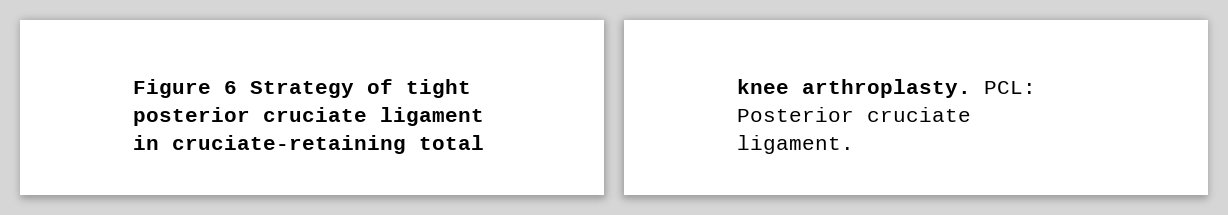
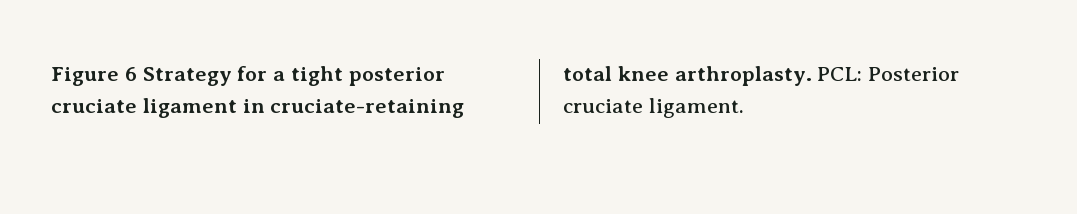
- Figure 6 Strategy of tight posterior cruciate ligament in cruciate-retaining total knee arthroplasty.
+ Figure 6 Strategy for a tight posterior cruciate ligament in cruciate-retaining total knee arthroplasty.

